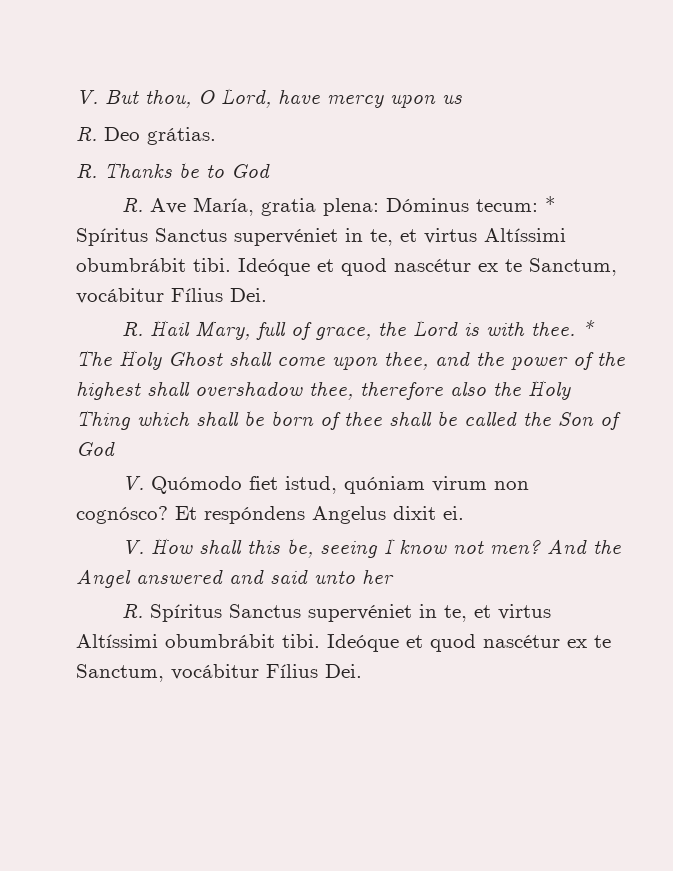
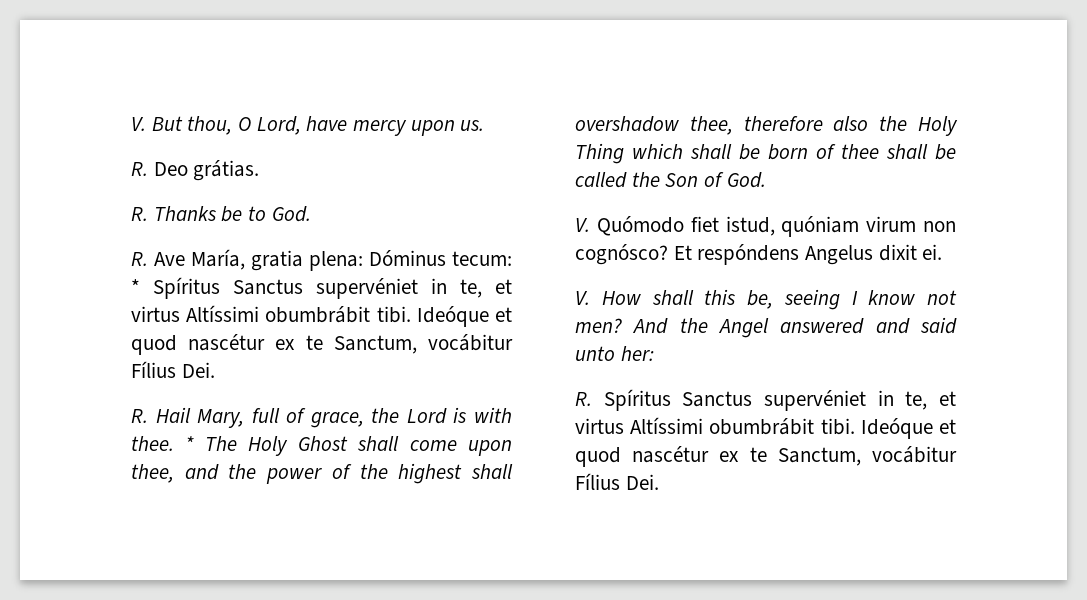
- V. But thou, O Lord, have mercy upon us
+ V. But thou, O Lord, have mercy upon us.
- R. Thanks be to God
+ R. Thanks be to God.
- * The Holy Ghost shall come upon thee, and the power of the highest shall overshadow thee, therefore also the Holy Thing which shall be born of thee shall be called the Son of God
+ * The Holy Ghost shall come upon thee, and the power of the highest shall overshadow thee, therefore also the Holy Thing which shall be born of thee shall be called the Son of God.
- And the Angel answered and said unto her
+ And the Angel answered and said unto her:

